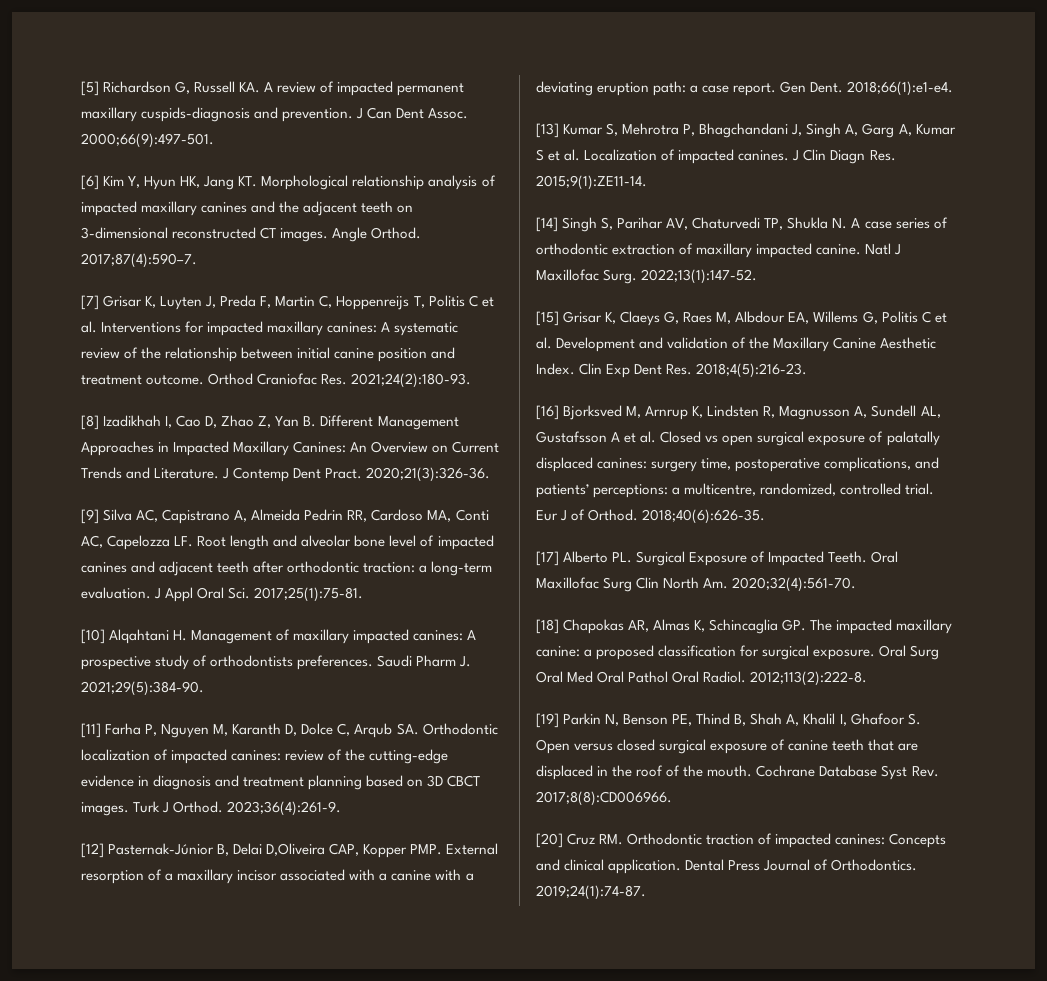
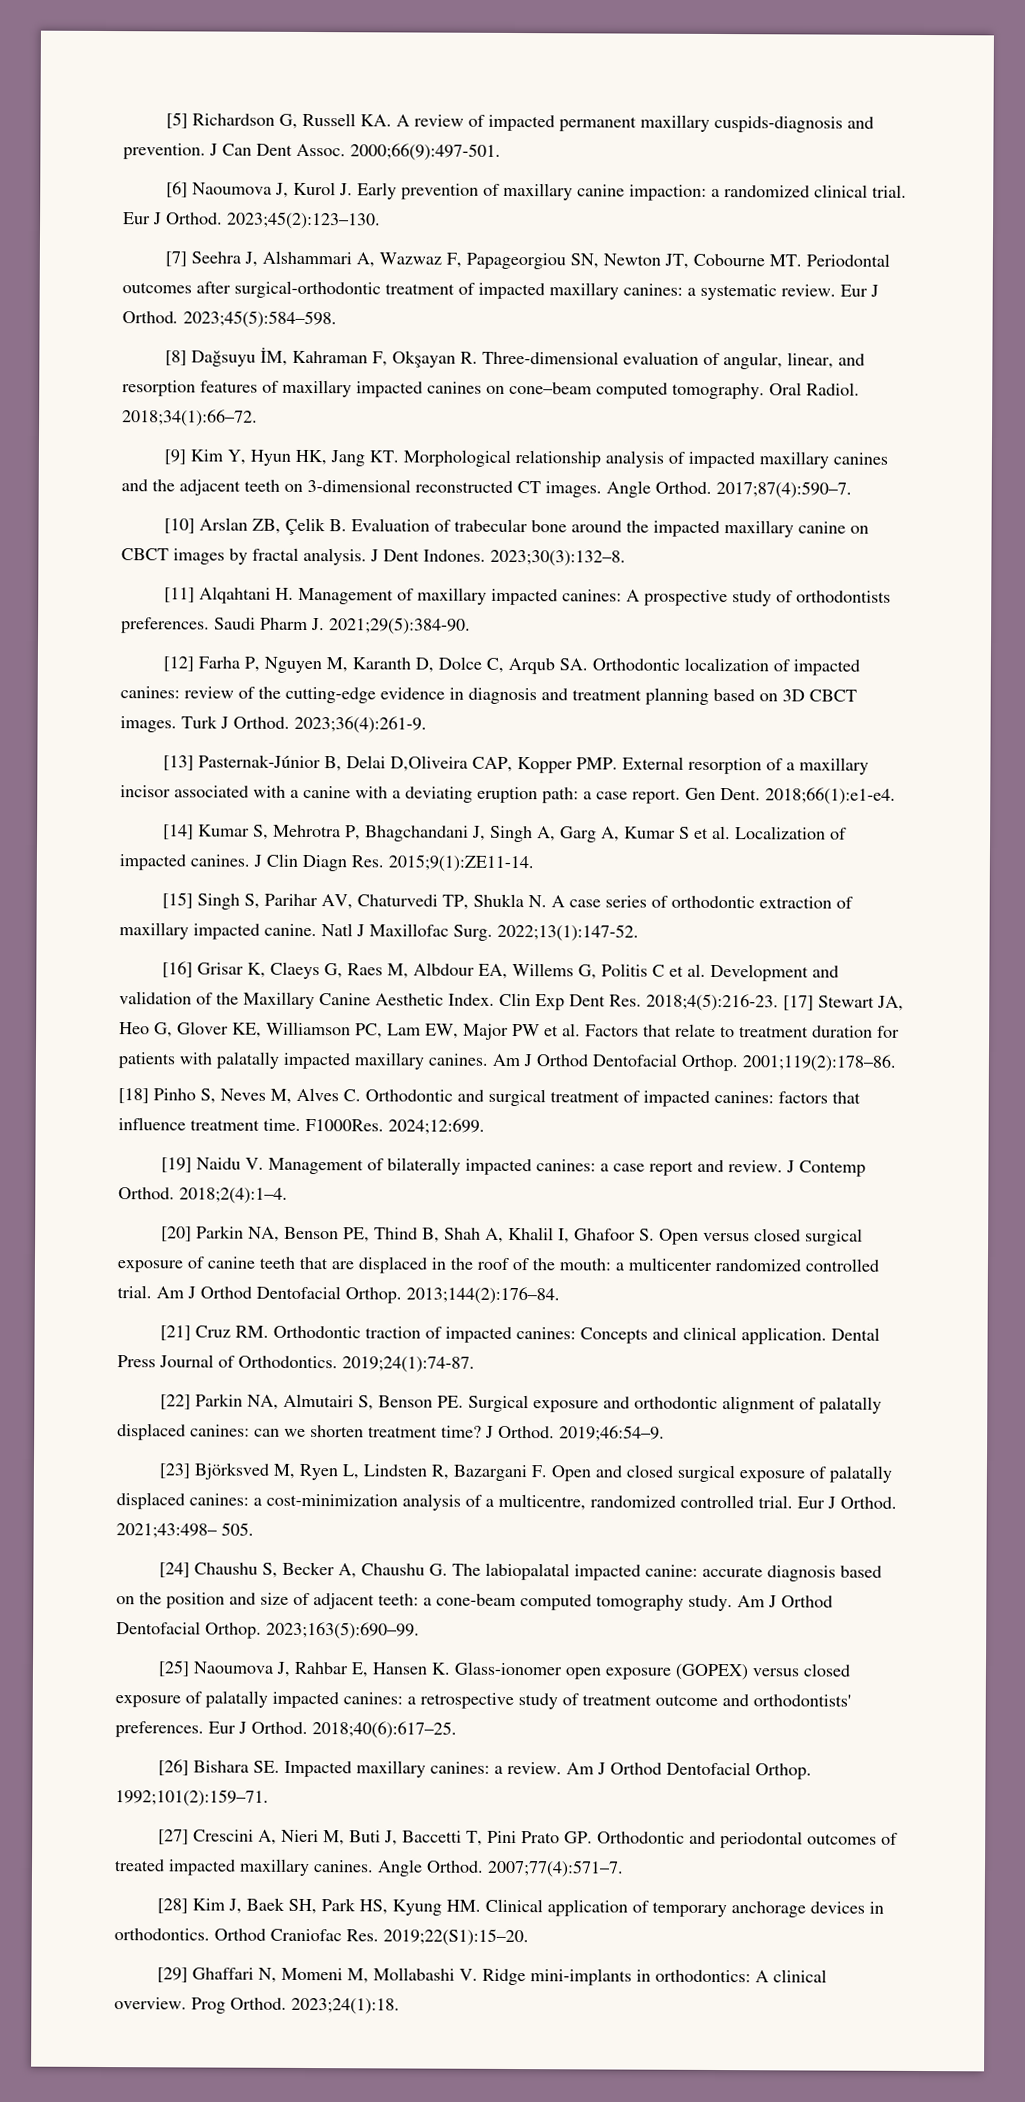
- [6] Kim Y, Hyun HK, Jang KT. Morphological relationship analysis of impacted maxillary canines and the adjacent teeth on 3-dimensional reconstructed CT images.
+ [6] Naoumova J, Kurol J. Early prevention of maxillary canine impaction: a randomized clinical trial. Eur J Orthod. 2023;45(2):123–130.
+ [7] Seehra J, Alshammari A, Wazwaz F, Papageorgiou SN, Newton JT, Cobourne MT. Periodontal outcomes after surgical-orthodontic treatment of impacted maxillary canines: a systematic review. Eur J Orthod. 2023;45(5):584–598.
+ [8] Dağsuyu İM, Kahraman F, Okşayan R. Three-dimensional evaluation of angular, linear, and resorption features of maxillary impacted canines on cone–beam computed tomography. Oral Radiol. 2018;34(1):66–72.
+ [9] Kim Y, Hyun HK, Jang KT. Morphological relationship analysis of impacted maxillary canines and the adjacent teeth on 3-dimensional reconstructed CT images.
- [7] Grisar K, Luyten J, Preda F, Martin C, Hoppenreijs T, Politis C et al. Interventions for impacted maxillary canines: A systematic review of the relationship between initial canine position and treatment outcome. Orthod Craniofac Res. 2021;24(2):180-93.
- [8] Izadikhah I, Cao D, Zhao Z, Yan B. Different Management Approaches in Impacted Maxillary Canines: An Overview on Current Trends and Literature. J Contemp Dent Pract. 2020;21(3):326-36.
- [9] Silva AC, Capistrano A, Almeida Pedrin RR, Cardoso MA, Conti AC, Capelozza LF. Root length and alveolar bone level of impacted canines and adjacent teeth after orthodontic traction: a long-term evaluation. J Appl Oral Sci. 2017;25(1):75-81.
- [10] Alqahtani H. Management of maxillary impacted canines: A prospective study of orthodontists preferences.
+ [10] Arslan ZB, Çelik B. Evaluation of trabecular bone around the impacted maxillary canine on CBCT images by fractal analysis. J Dent Indones. 2023;30(3):132–8.
+ [11] Alqahtani H. Management of maxillary impacted canines: A prospective study of orthodontists preferences.
- [11] Farha P, Nguyen M, Karanth D, Dolce C, Arqub SA. Orthodontic localization of impacted canines: review of the cutting-edge evidence in diagnosis and treatment planning based on 3D CBCT images.
+ [12] Farha P, Nguyen M, Karanth D, Dolce C, Arqub SA. Orthodontic localization of impacted canines: review of the cutting-edge evidence in diagnosis and treatment planning based on 3D CBCT images.
- [12] Pasternak-Júnior B, Delai D,Oliveira CAP, Kopper PMP. External resorption of a maxillary incisor associated with a canine with a deviating eruption path: a case report.
+ [13] Pasternak-Júnior B, Delai D,Oliveira CAP, Kopper PMP. External resorption of a maxillary incisor associated with a canine with a deviating eruption path: a case report.
- [13] Kumar S, Mehrotra P, Bhagchandani J, Singh A, Garg A, Kumar S et al. Localization of impacted canines.
+ [14] Kumar S, Mehrotra P, Bhagchandani J, Singh A, Garg A, Kumar S et al. Localization of impacted canines.
- [14] Singh S, Parihar AV, Chaturvedi TP, Shukla N. A case series of orthodontic extraction of maxillary impacted canine.
+ [15] Singh S, Parihar AV, Chaturvedi TP, Shukla N. A case series of orthodontic extraction of maxillary impacted canine.
- [15] Grisar K, Claeys G, Raes M, Albdour EA, Willems G, Politis C et al. Development and validation of the Maxillary Canine Aesthetic Index.
+ [16] Grisar K, Claeys G, Raes M, Albdour EA, Willems G, Politis C et al. Development and validation of the Maxillary Canine Aesthetic Index.
- Clin Exp Dent Res. 2018;4(5):216-23.
- [16] Bjorksved M, Arnrup K, Lindsten R, Magnusson A, Sundell AL, Gustafsson A et al. Closed vs open surgical exposure of palatally displaced canines: surgery time, postoperative complications, and patients’ perceptions: a multicentre, randomized, controlled trial. Eur J of Orthod. 2018;40(6):626-35.
- [17] Alberto PL. Surgical Exposure of Impacted Teeth. Oral Maxillofac Surg Clin North Am. 2020;32(4):561-70.
- [18] Chapokas AR, Almas K, Schincaglia GP. The impacted maxillary canine: a proposed classification for surgical exposure. Oral Surg Oral Med Oral Pathol Oral Radiol. 2012;113(2):222-8.
- [19] Parkin N, Benson PE, Thind B, Shah A, Khalil I, Ghafoor S. Open versus closed surgical exposure of canine teeth that are displaced in the roof of the mouth. Cochrane Database Syst Rev. 2017;8(8):CD006966.
- [20] Cruz RM. Orthodontic traction of impacted canines: Concepts and clinical application.
+ Clin Exp Dent Res. 2018;4(5):216-23. [17] Stewart JA, Heo G, Glover KE, Williamson PC, Lam EW, Major PW et al. Factors that relate to treatment duration for patients with palatally impacted maxillary canines. Am J Orthod Dentofacial Orthop. 2001;119(2):178–86.
+ [18] Pinho S, Neves M, Alves C. Orthodontic and surgical treatment of impacted canines: factors that influence treatment time. F1000Res. 2024;12:699.
+ [19] Naidu V. Management of bilaterally impacted canines: a case report and review. J Contemp Orthod. 2018;2(4):1–4.
+ [20] Parkin NA, Benson PE, Thind B, Shah A, Khalil I, Ghafoor S. Open versus closed surgical exposure of canine teeth that are displaced in the roof of the mouth: a multicenter randomized controlled trial. Am J Orthod Dentofacial Orthop. 2013;144(2):176–84.
+ [21] Cruz RM. Orthodontic traction of impacted canines: Concepts and clinical application.
+ [22] Parkin NA, Almutairi S, Benson PE. Surgical exposure and orthodontic alignment of palatally displaced canines: can we shorten treatment time? J Orthod. 2019;46:54–9.
+ [23] Björksved M, Ryen L, Lindsten R, Bazargani F. Open and closed surgical exposure of palatally displaced canines: a cost-minimization analysis of a multicentre, randomized controlled trial. Eur J Orthod. 2021;43:498– 505.
+ [24] Chaushu S, Becker A, Chaushu G. The labiopalatal impacted canine: accurate diagnosis based on the position and size of adjacent teeth: a cone-beam computed tomography study. Am J Orthod Dentofacial Orthop. 2023;163(5):690–99.
+ [25] Naoumova J, Rahbar E, Hansen K. Glass-ionomer open exposure (GOPEX) versus closed exposure of palatally impacted canines: a retrospective study of treatment outcome and orthodontists' preferences. Eur J Orthod. 2018;40(6):617–25.
+ [26] Bishara SE. Impacted maxillary canines: a review. Am J Orthod Dentofacial Orthop. 1992;101(2):159–71.
+ [27] Crescini A, Nieri M, Buti J, Baccetti T, Pini Prato GP. Orthodontic and periodontal outcomes of treated impacted maxillary canines. Angle Orthod. 2007;77(4):571–7.
+ [28] Kim J, Baek SH, Park HS, Kyung HM. Clinical application of temporary anchorage devices in orthodontics. Orthod Craniofac Res. 2019;22(S1):15–20.
+ [29] Ghaffari N, Momeni M, Mollabashi V. Ridge mini-implants in orthodontics: A clinical overview. Prog Orthod. 2023;24(1):18.

